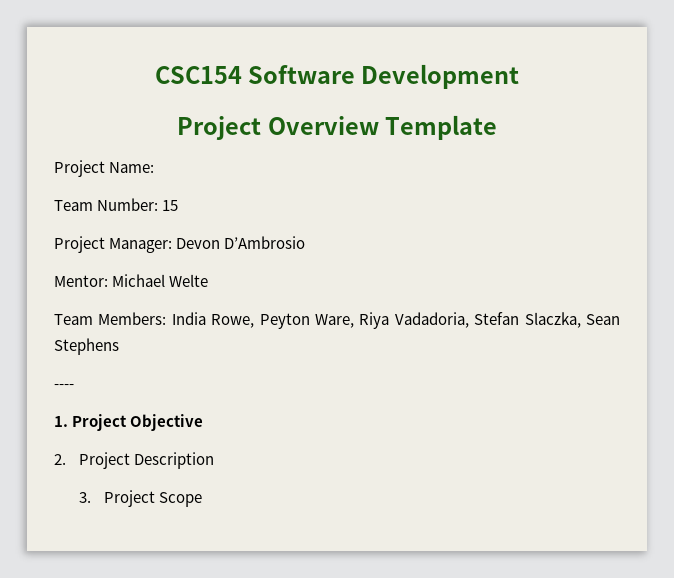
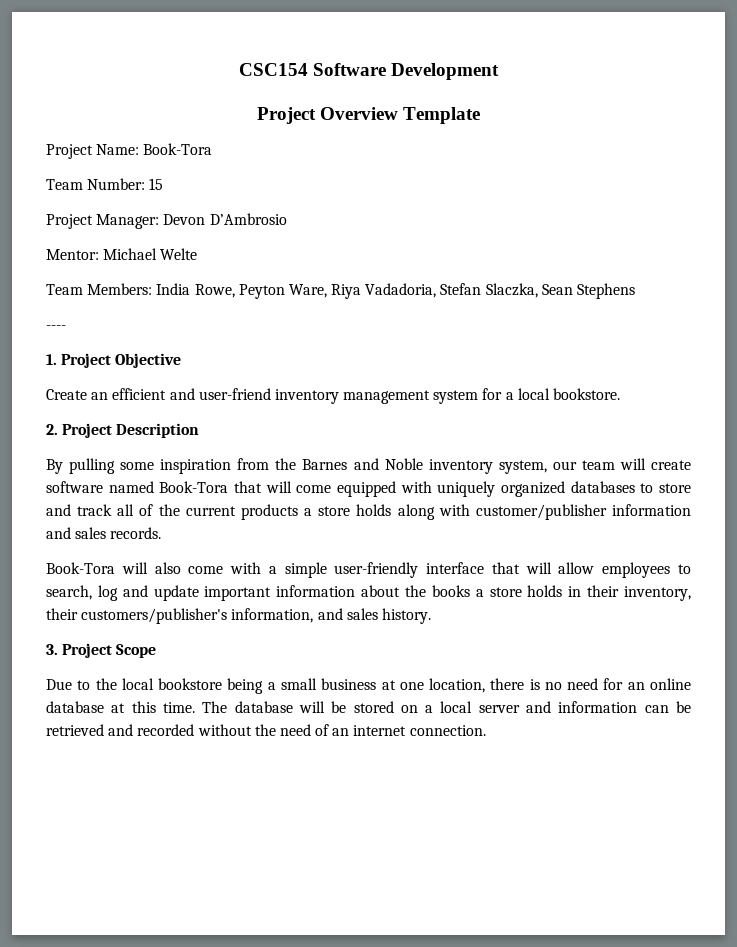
- Project Name:
+ Project Name: Book-Tora
+ Create an efficient and user-friend inventory management system for a local bookstore.
  2. Project Description
+ By pulling some inspiration from the Barnes and Noble inventory system, our team will create software named Book-Tora that will come equipped with uniquely organized databases to store and track all of the current products a store holds along with customer/publisher information and sales records.
+ Book-Tora will also come with a simple user-friendly interface that will allow employees to search, log and update important information about the books a store holds in their inventory, their customers/publisher's information, and sales history.
  3. Project Scope
+ Due to the local bookstore being a small business at one location, there is no need for an online database at this time. The database will be stored on a local server and information can be retrieved and recorded without the need of an internet connection.

